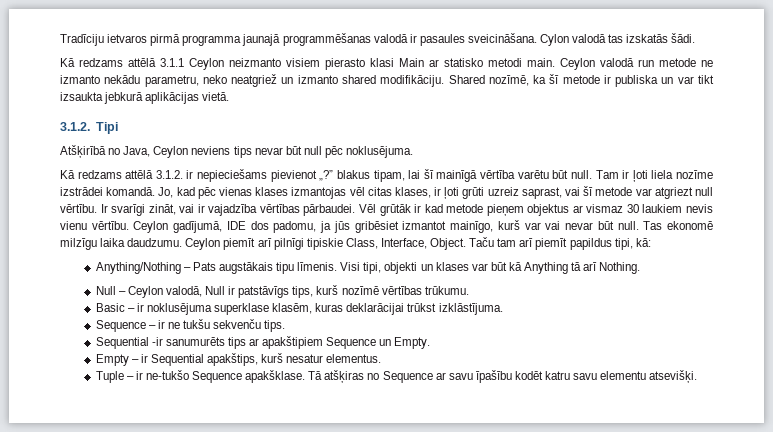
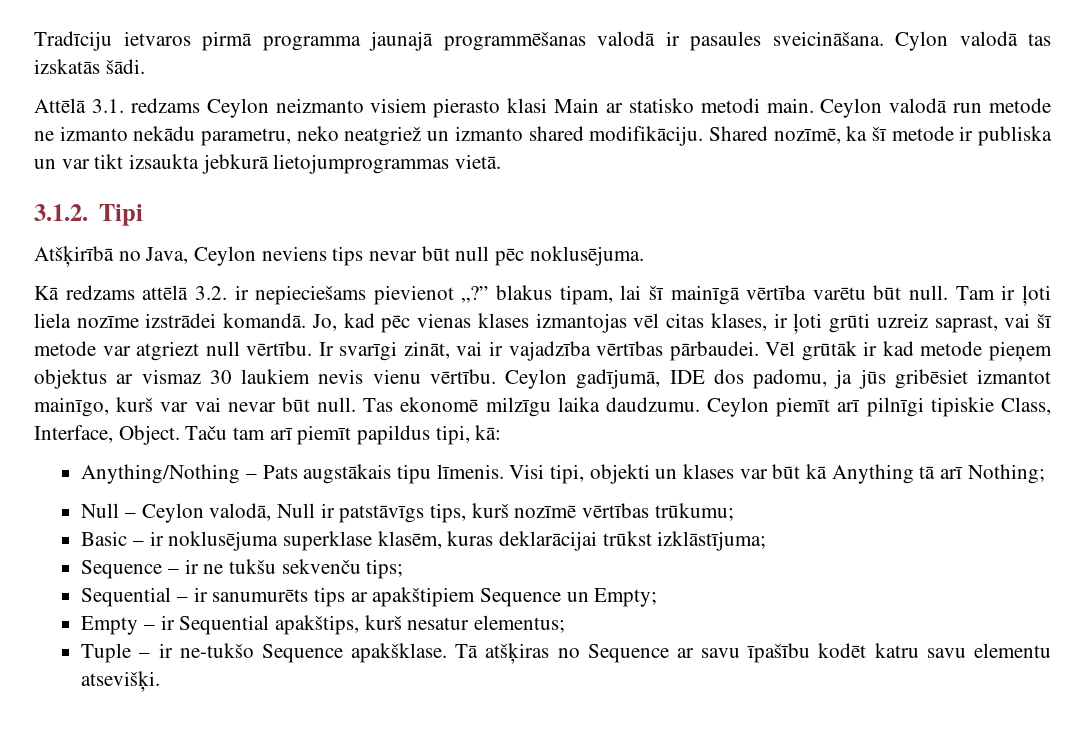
- Kā redzams attēlā 3.1.1 Ceylon neizmanto visiem pierasto klasi Main ar statisko metodi main.
+ Attēlā 3.1. redzams Ceylon neizmanto visiem pierasto klasi Main ar statisko metodi main.
- Shared nozīmē, ka šī metode ir publiska un var tikt izsaukta jebkurā aplikācijas vietā.
+ Shared nozīmē, ka šī metode ir publiska un var tikt izsaukta jebkurā lietojumprogrammas vietā.
- Kā redzams attēlā 3.1.2. ir nepieciešams pievienot „?” blakus tipam, lai šī mainīgā vērtība varētu būt null.
+ Kā redzams attēlā 3.2. ir nepieciešams pievienot „?” blakus tipam, lai šī mainīgā vērtība varētu būt null.
- Visi tipi, objekti un klases var būt kā Anything tā arī Nothing.
+ Visi tipi, objekti un klases var būt kā Anything tā arī Nothing;
- Null – Ceylon valodā, Null ir patstāvīgs tips, kurš nozīmē vērtības trūkumu.
+ Null – Ceylon valodā, Null ir patstāvīgs tips, kurš nozīmē vērtības trūkumu;
- Basic – ir noklusējuma superklase klasēm, kuras deklarācijai trūkst izklāstījuma.
+ Basic – ir noklusējuma superklase klasēm, kuras deklarācijai trūkst izklāstījuma;
- Sequence – ir ne tukšu sekvenču tips.
- Sequential -ir sanumurēts tips ar apakštipiem Sequence un Empty.
+ Sequence – ir ne tukšu sekvenču tips;
+ Sequential – ir sanumurēts tips ar apakštipiem Sequence un Empty;
- Empty – ir Sequential apakštips, kurš nesatur elementus.
+ Empty – ir Sequential apakštips, kurš nesatur elementus;

